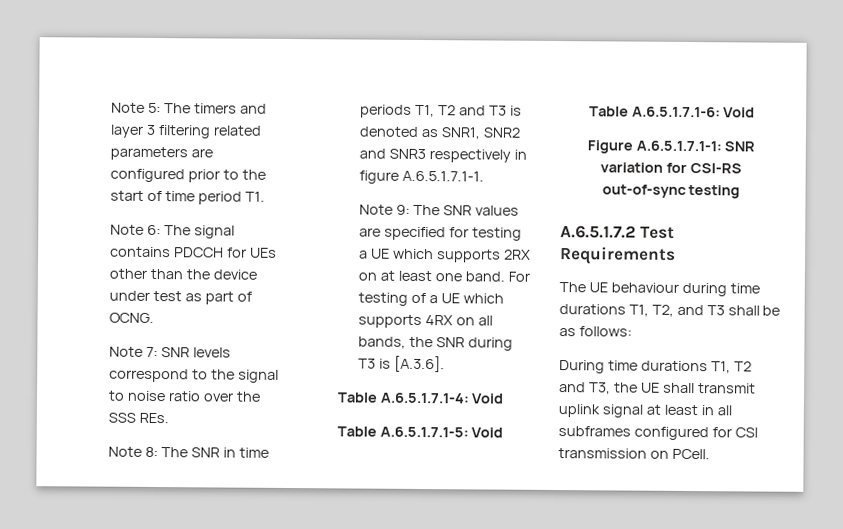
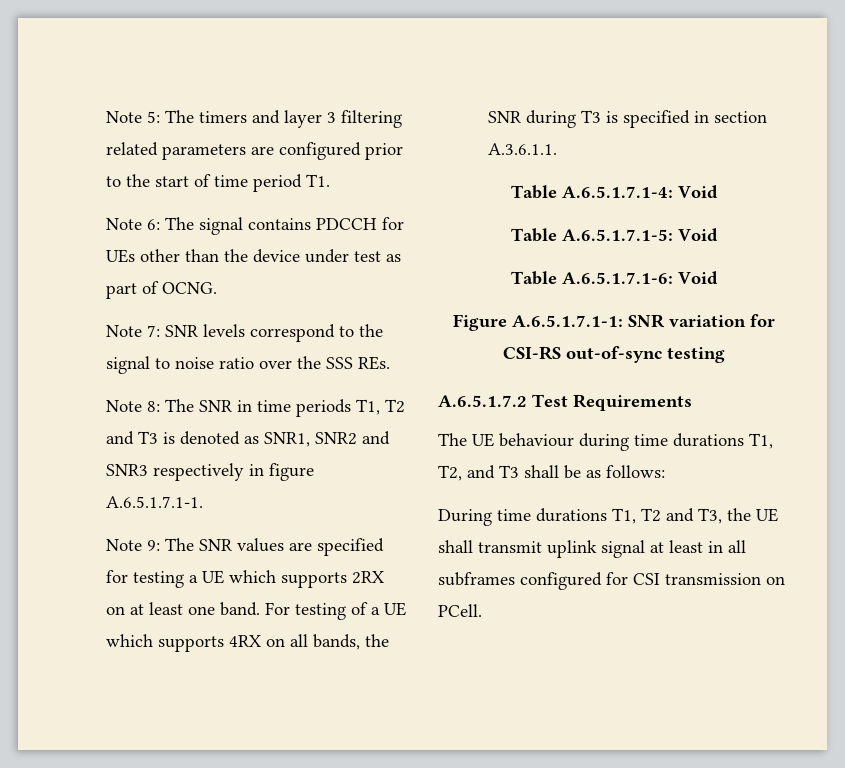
- For testing of a UE which supports 4RX on all bands, the SNR during T3 is [A.3.6].
+ For testing of a UE which supports 4RX on all bands, the SNR during T3 is specified in section A.3.6.1.1.

